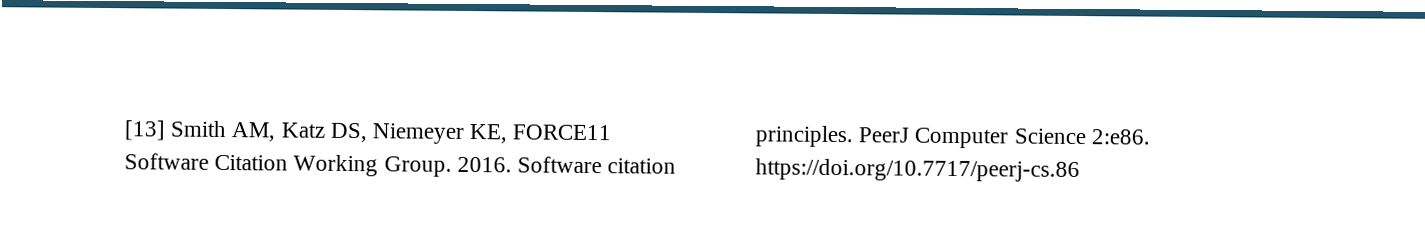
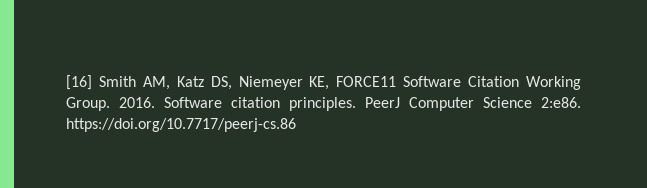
- [13] Smith AM, Katz DS, Niemeyer KE, FORCE11 Software Citation Working Group.
+ [16] Smith AM, Katz DS, Niemeyer KE, FORCE11 Software Citation Working Group.

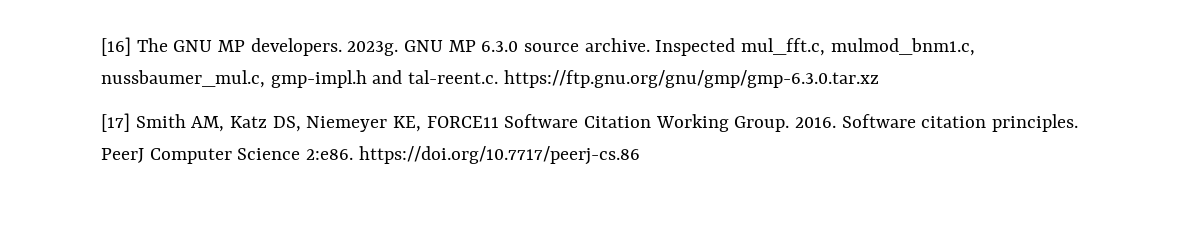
- [16] Smith AM, Katz DS, Niemeyer KE, FORCE11 Software Citation Working Group.
+ [16] The GNU MP developers. 2023g. GNU MP 6.3.0 source archive. Inspected mul_fft.c, mulmod_bnm1.c, nussbaumer_mul.c, gmp-impl.h and tal-reent.c. https://ftp.gnu.org/gnu/gmp/gmp-6.3.0.tar.xz
+ [17] Smith AM, Katz DS, Niemeyer KE, FORCE11 Software Citation Working Group.

